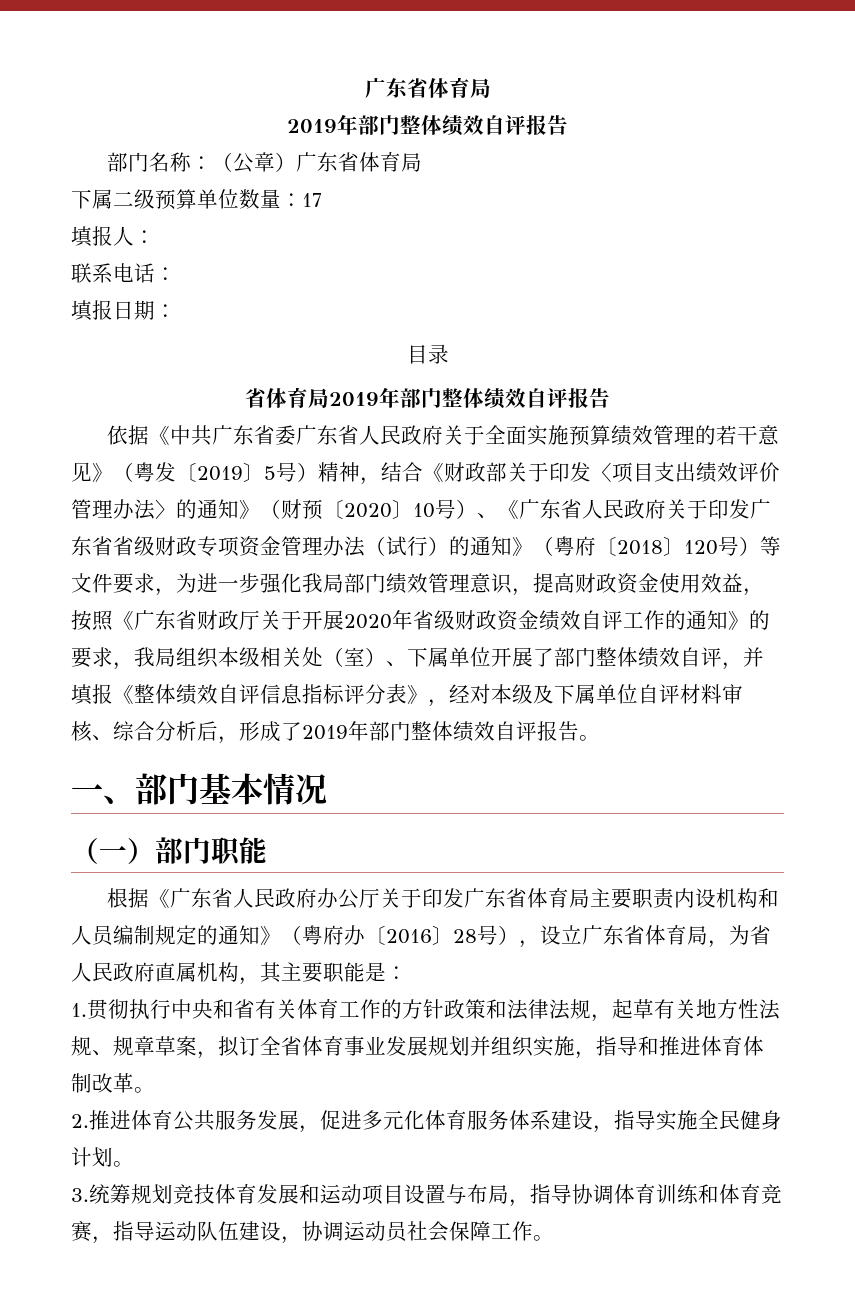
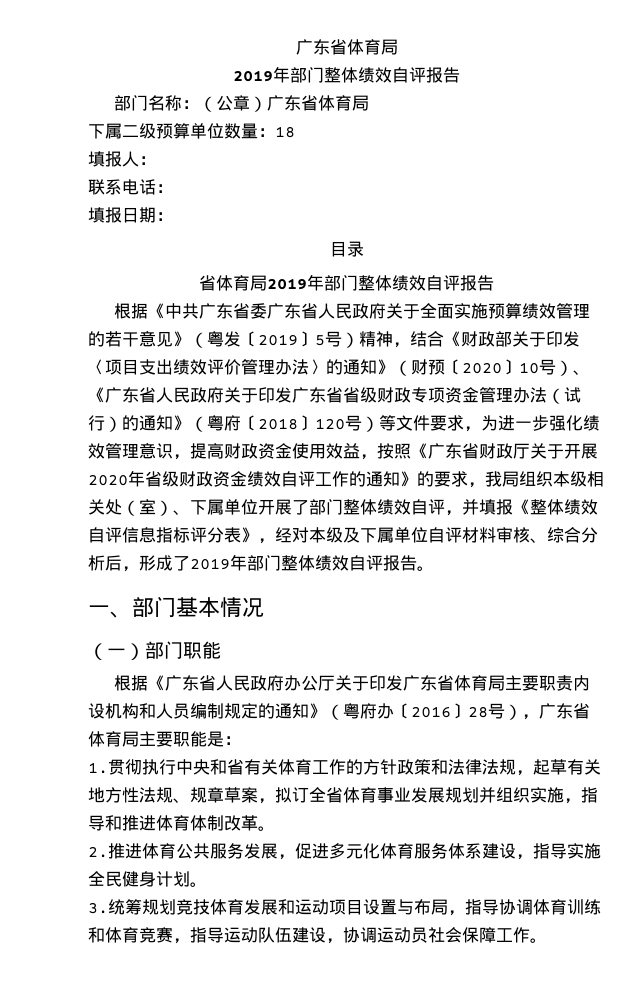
- 下属二级预算单位数量：17
+ 下属二级预算单位数量：18
- 依据《中共广东省委广东省人民政府关于全面实施预算绩效管理的若干意见》（粤发〔2019〕5号）精神，结合《财政部关于印发〈项目支出绩效评价管理办法〉的通知》（财预〔2020〕10号）、《广东省人民政府关于印发广东省省级财政专项资金管理办法（试行）的通知》（粤府〔2018〕120号）等文件要求，为进一步强化我局部门绩效管理意识，提高财政资金使用效益，按照《广东省财政厅关于开展2020年省级财政资金绩效自评工作的通知》的要求，我局组织本级相关处（室）、下属单位开展了部门整体绩效自评，并填报《整体绩效自评信息指标评分表》，经对本级及下属单位自评材料审核、综合分析后，形成了2019年部门整体绩效自评报告。
+ 根据《中共广东省委广东省人民政府关于全面实施预算绩效管理的若干意见》（粤发〔2019〕5号）精神，结合《财政部关于印发〈项目支出绩效评价管理办法〉的通知》（财预〔2020〕10号）、《广东省人民政府关于印发广东省省级财政专项资金管理办法（试行）的通知》（粤府〔2018〕120号）等文件要求，为进一步强化绩效管理意识，提高财政资金使用效益，按照《广东省财政厅关于开展2020年省级财政资金绩效自评工作的通知》的要求，我局组织本级相关处（室）、下属单位开展了部门整体绩效自评，并填报《整体绩效自评信息指标评分表》，经对本级及下属单位自评材料审核、综合分析后，形成了2019年部门整体绩效自评报告。
- 根据《广东省人民政府办公厅关于印发广东省体育局主要职责内设机构和人员编制规定的通知》（粤府办〔2016〕28号），设立广东省体育局，为省人民政府直属机构，其主要职能是：
+ 根据《广东省人民政府办公厅关于印发广东省体育局主要职责内设机构和人员编制规定的通知》（粤府办〔2016〕28号），广东省体育局主要职能是：

